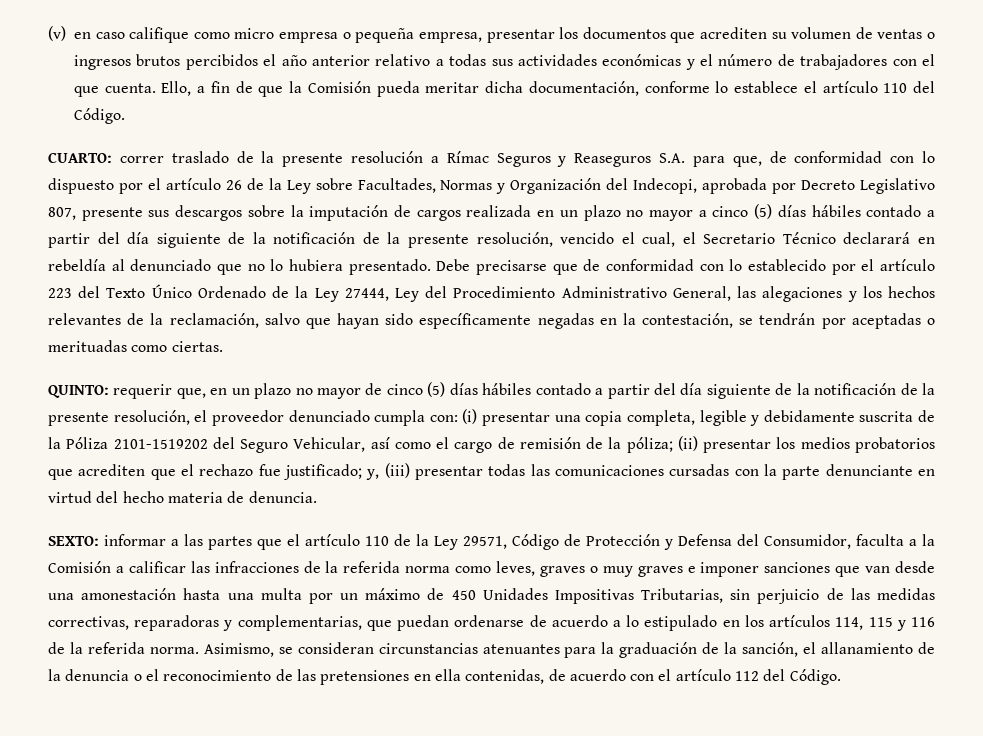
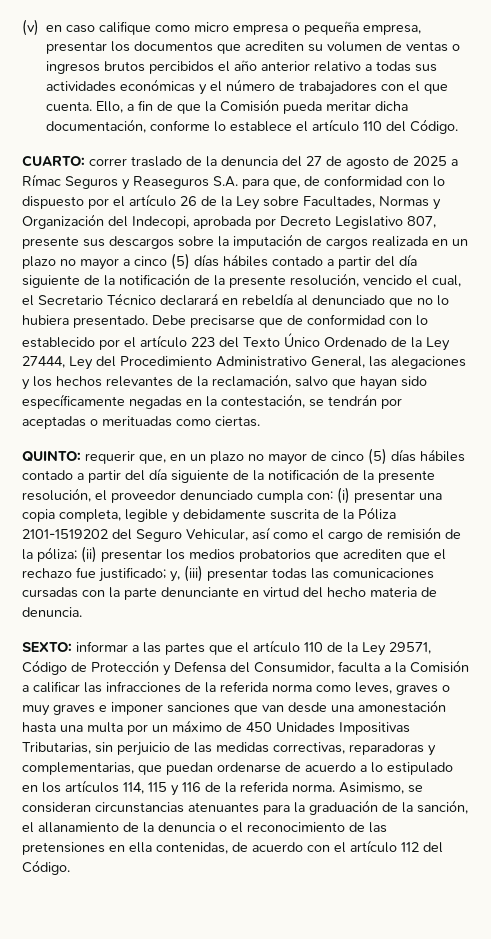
- correr traslado de la presente resolución a Rímac Seguros y Reaseguros S.A. para que, de conformidad con lo dispuesto por el artículo 26 de la Ley sobre Facultades, Normas y Organización del Indecopi, aprobada por Decreto Legislativo 807, presente sus descargos sobre la imputación de cargos realizada en un plazo no mayor a cinco (5) días hábiles contado a partir del día siguiente de la notificación de la presente resolución, vencido el cual, el Secretario Técnico declarará en rebeldía al denunciado que no lo hubiera presentado.
+ correr traslado de la denuncia del 27 de agosto de 2025 a Rímac Seguros y Reaseguros S.A. para que, de conformidad con lo dispuesto por el artículo 26 de la Ley sobre Facultades, Normas y Organización del Indecopi, aprobada por Decreto Legislativo 807, presente sus descargos sobre la imputación de cargos realizada en un plazo no mayor a cinco (5) días hábiles contado a partir del día siguiente de la notificación de la presente resolución, vencido el cual, el Secretario Técnico declarará en rebeldía al denunciado que no lo hubiera presentado.

